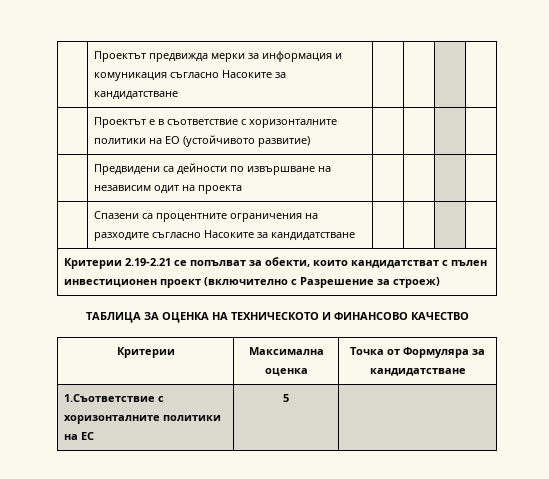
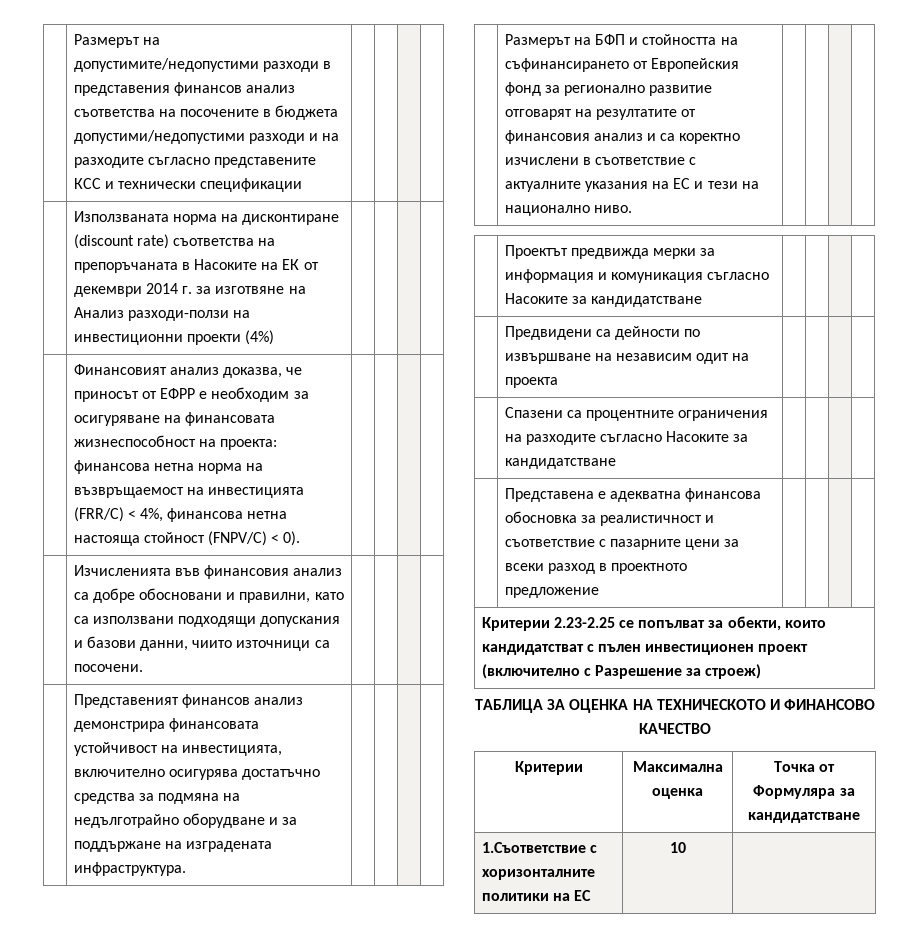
+ | Размерът на допустимите/недопустими разходи в представения финансов анализ съответства на посочените в бюджета допустими/недопустими разходи и на разходите съгласно представените КСС и технически спецификации | | | |
+ | Използваната норма на дисконтиране (discount rate) съответства на препоръчаната в Насоките на ЕК от декември 2014 г. за изготвяне на Анализ разходи-ползи на инвестиционни проекти (4%) | | | |
+ | Финансовият анализ доказва, че приносът от ЕФРР е необходим за осигуряване на финансовата жизнеспособност на проекта: финансова нетна норма на възвръщаемост на инвестицията (FRR/C) < 4%, финансова нетна настояща стойност (FNPV/C) < 0). | | | |
+ | Изчисленията във финансовия анализ са добре обосновани и правилни, като са използвани подходящи допускания и базови данни, чиито източници са посочени. | | | |
+ | Представеният финансов анализ демонстрира финансовата устойчивост на инвестицията, включително осигурява достатъчно средства за подмяна на недълготрайно оборудване и за поддържане на изградената инфраструктура. | | | |
+ | Размерът на БФП и стойността на съфинансирането от Европейския фонд за регионално развитие отговарят на резултатите от финансовия анализ и са коректно изчислени в съответствие с актуалните указания на ЕС и тези на национално ниво. | | | |
- | Проектът е в съответствие с хоризонталните политики на ЕО (устойчивото развитие) | | | |
- Критерии 2.19-2.21 се попълват за обекти, които кандидатстват с пълен инвестиционен проект (включително с Разрешение за строеж)
+ | Представена е адекватна финансова обосновка за реалистичност и съответствие с пазарните цени за всеки разход в проектното предложение | | | |
+ Критерии 2.23-2.25 се попълват за обекти, които кандидатстват с пълен инвестиционен проект (включително с Разрешение за строеж)
- 1.Съответствие с хоризонталните политики на ЕС | 5 |
+ 1.Съответствие с хоризонталните политики на ЕС | 10 |

